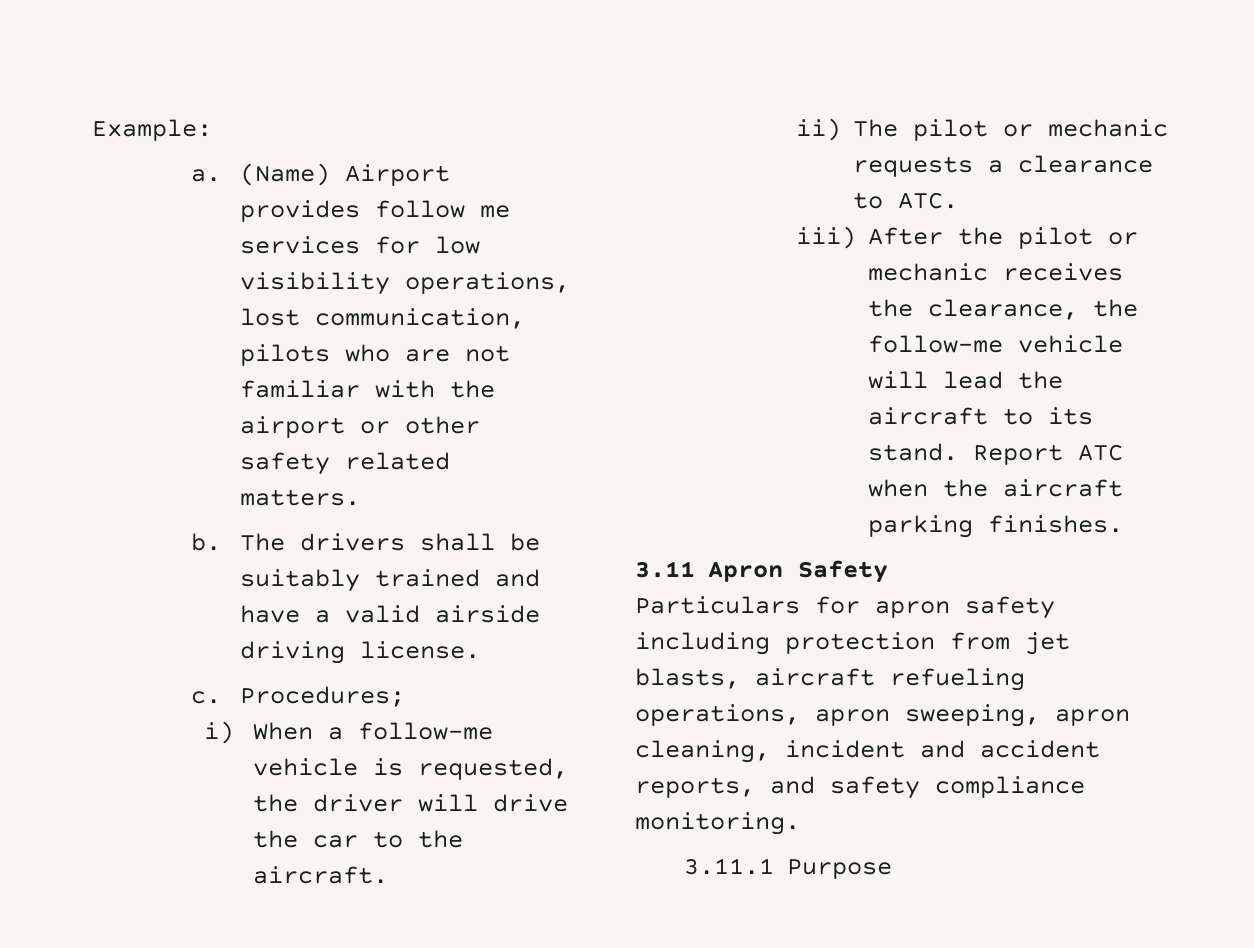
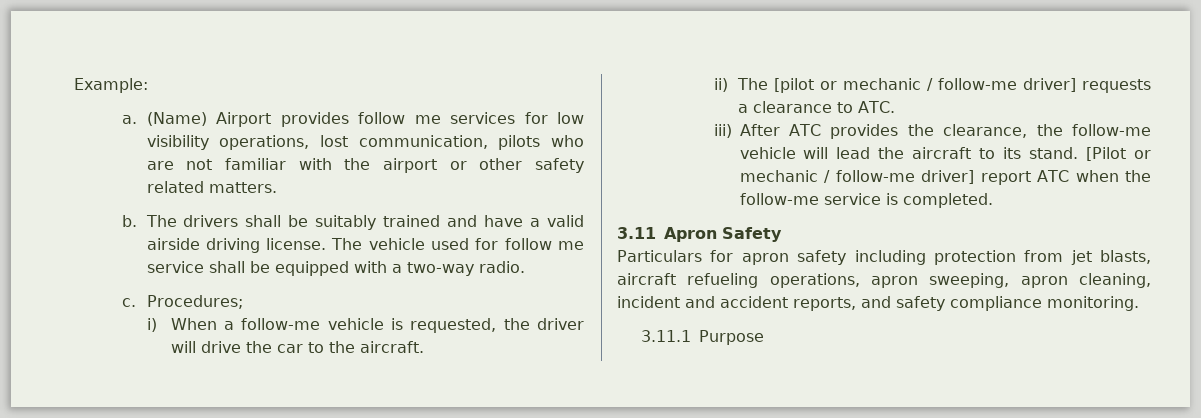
+ The vehicle used for follow me service shall be equipped with a two-way radio.
- ii) The pilot or mechanic requests a clearance to ATC.
+ ii) The [pilot or mechanic / follow-me driver] requests a clearance to ATC.
- iii) After the pilot or mechanic receives the clearance, the follow-me vehicle will lead the aircraft to its stand.
+ iii) After ATC provides the clearance, the follow-me vehicle will lead the aircraft to its stand.
- Report ATC when the aircraft parking finishes.
+ [Pilot or mechanic / follow-me driver] report ATC when the follow-me service is completed.

